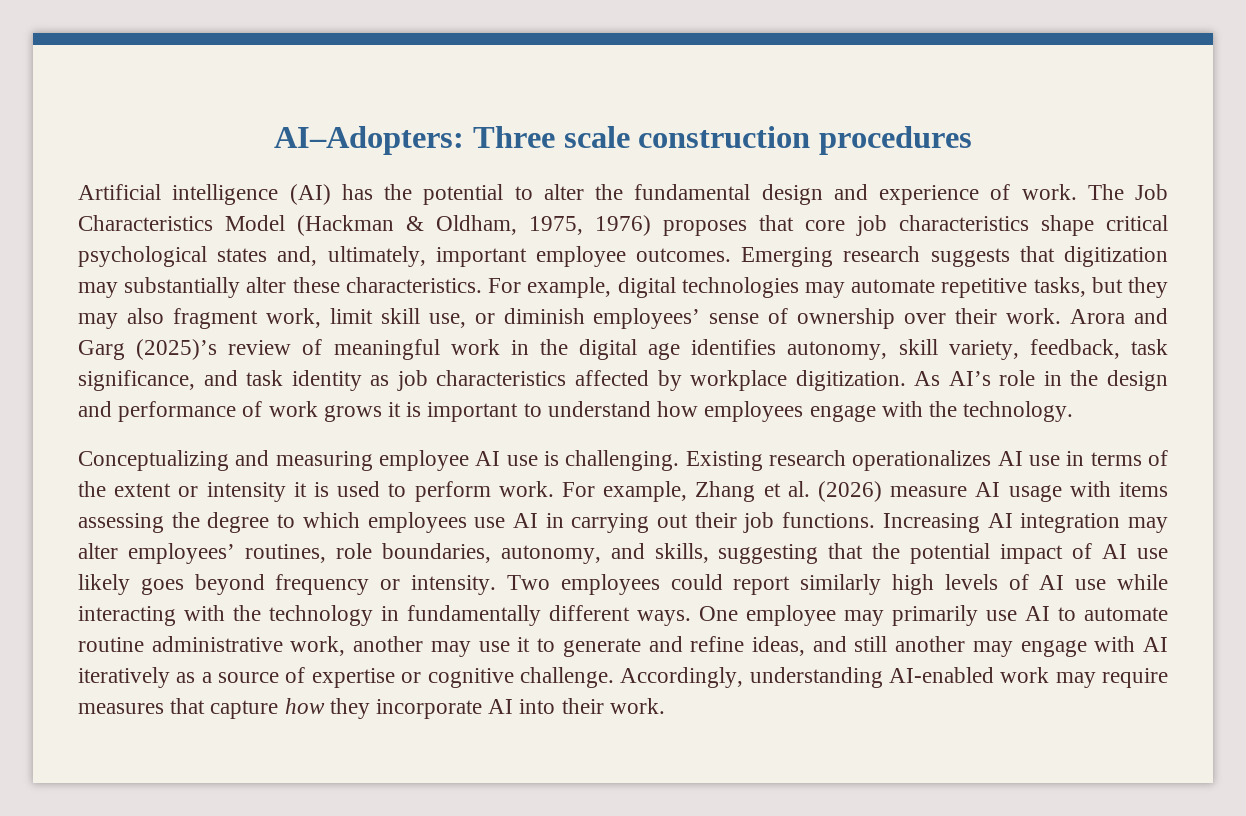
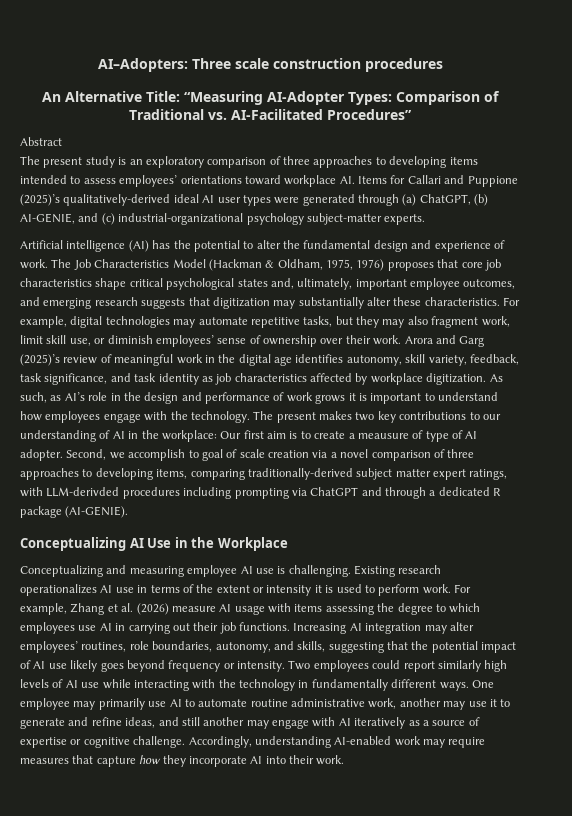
+ An Alternative Title: “Measuring AI-Adopter Types: Comparison of Traditional vs. AI-Facilitated Procedures”
+ Abstract
+ The present study is an exploratory comparison of three approaches to developing items intended to assess employees’ orientations toward workplace AI. Items for Callari and Puppione (2025)’s qualitatively-derived ideal AI user types were generated through (a) ChatGPT, (b) AI-GENIE, and (c) industrial-organizational psychology subject-matter experts.
- The Job Characteristics Model (Hackman & Oldham, 1975, 1976) proposes that core job characteristics shape critical psychological states and, ultimately, important employee outcomes. Emerging research suggests that digitization may substantially alter these characteristics.
+ The Job Characteristics Model (Hackman & Oldham, 1975, 1976) proposes that core job characteristics shape critical psychological states and, ultimately, important employee outcomes, and emerging research suggests that digitization may substantially alter these characteristics.
- As AI’s role in the design and performance of work grows it is important to understand how employees engage with the technology.
+ As such, as AI’s role in the design and performance of work grows it is important to understand how employees engage with the technology. The present makes two key contributions to our understanding of AI in the workplace: Our first aim is to create a meausure of type of AI adopter. Second, we accomplish to goal of scale creation via a novel comparison of three approaches to developing items, comparing traditionally-derived subject matter expert ratings, with LLM-derivded procedures including prompting via ChatGPT and through a dedicated R package (AI-GENIE).
+ Conceptualizing AI Use in the Workplace

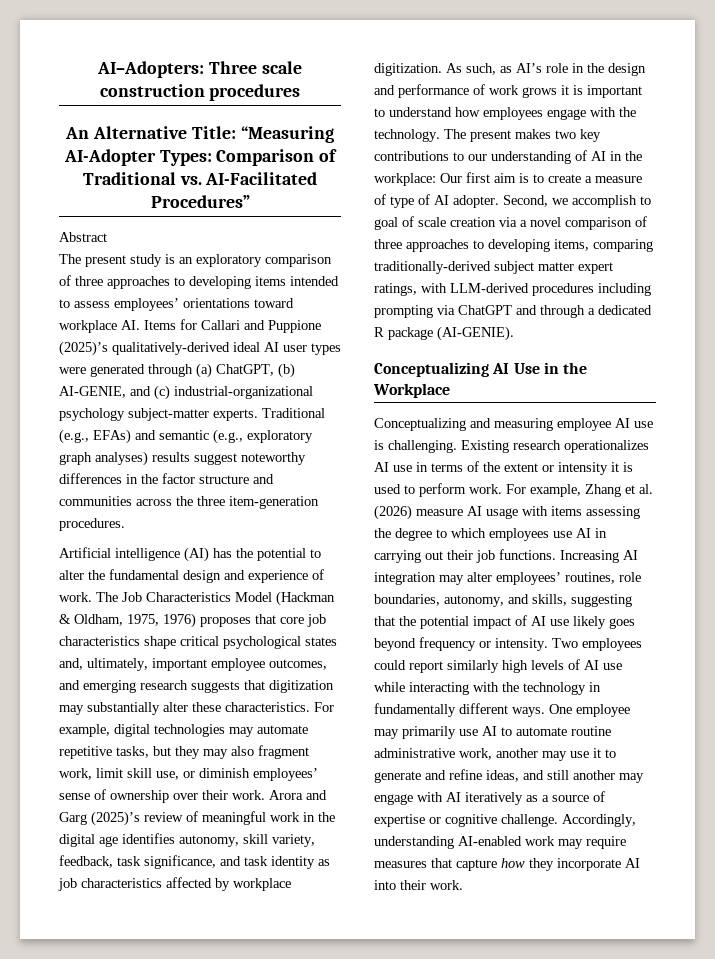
+ Traditional (e.g., EFAs) and semantic (e.g., exploratory graph analyses) results suggest noteworthy differences in the factor structure and communities across the three item-generation procedures.
- The present makes two key contributions to our understanding of AI in the workplace: Our first aim is to create a meausure of type of AI adopter.
+ The present makes two key contributions to our understanding of AI in the workplace: Our first aim is to create a measure of type of AI adopter.
- Second, we accomplish to goal of scale creation via a novel comparison of three approaches to developing items, comparing traditionally-derived subject matter expert ratings, with LLM-derivded procedures including prompting via ChatGPT and through a dedicated R package (AI-GENIE).
+ Second, we accomplish to goal of scale creation via a novel comparison of three approaches to developing items, comparing traditionally-derived subject matter expert ratings, with LLM-derived procedures including prompting via ChatGPT and through a dedicated R package (AI-GENIE).

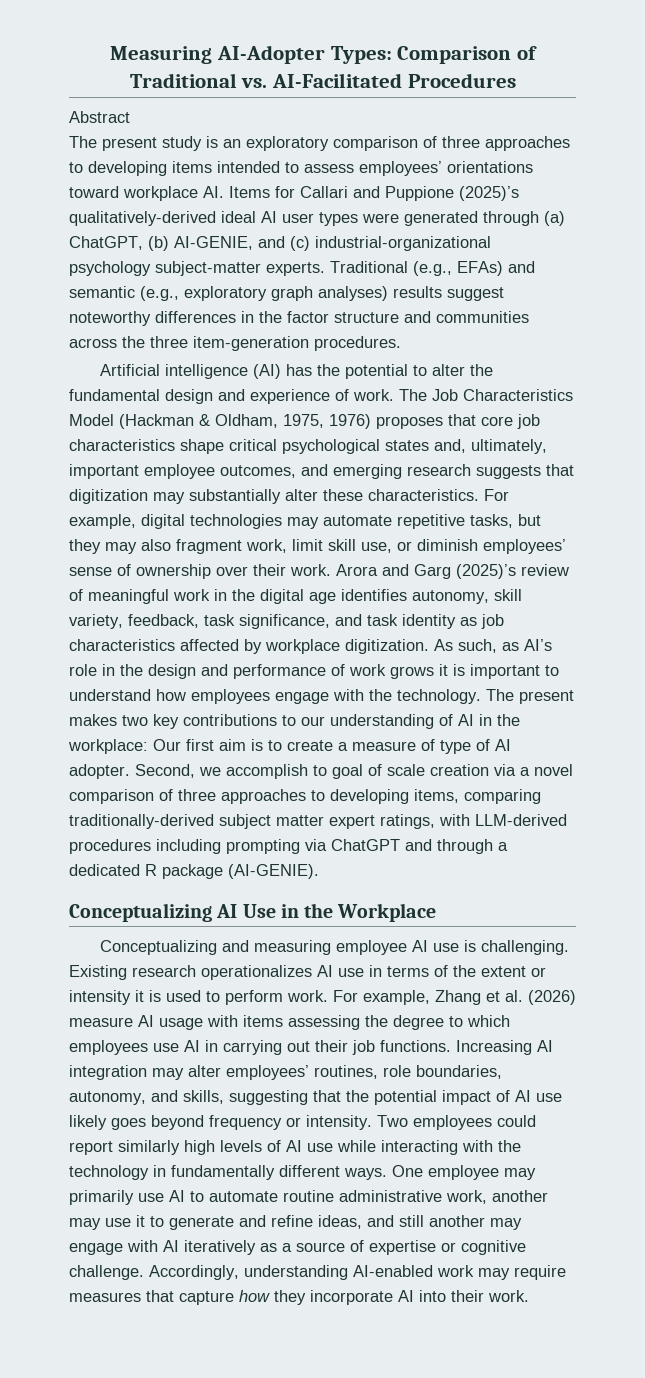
- AI–Adopters: Three scale construction procedures
- An Alternative Title: “Measuring AI-Adopter Types: Comparison of Traditional vs. AI-Facilitated Procedures”
+ Measuring AI-Adopter Types: Comparison of Traditional vs. AI-Facilitated Procedures

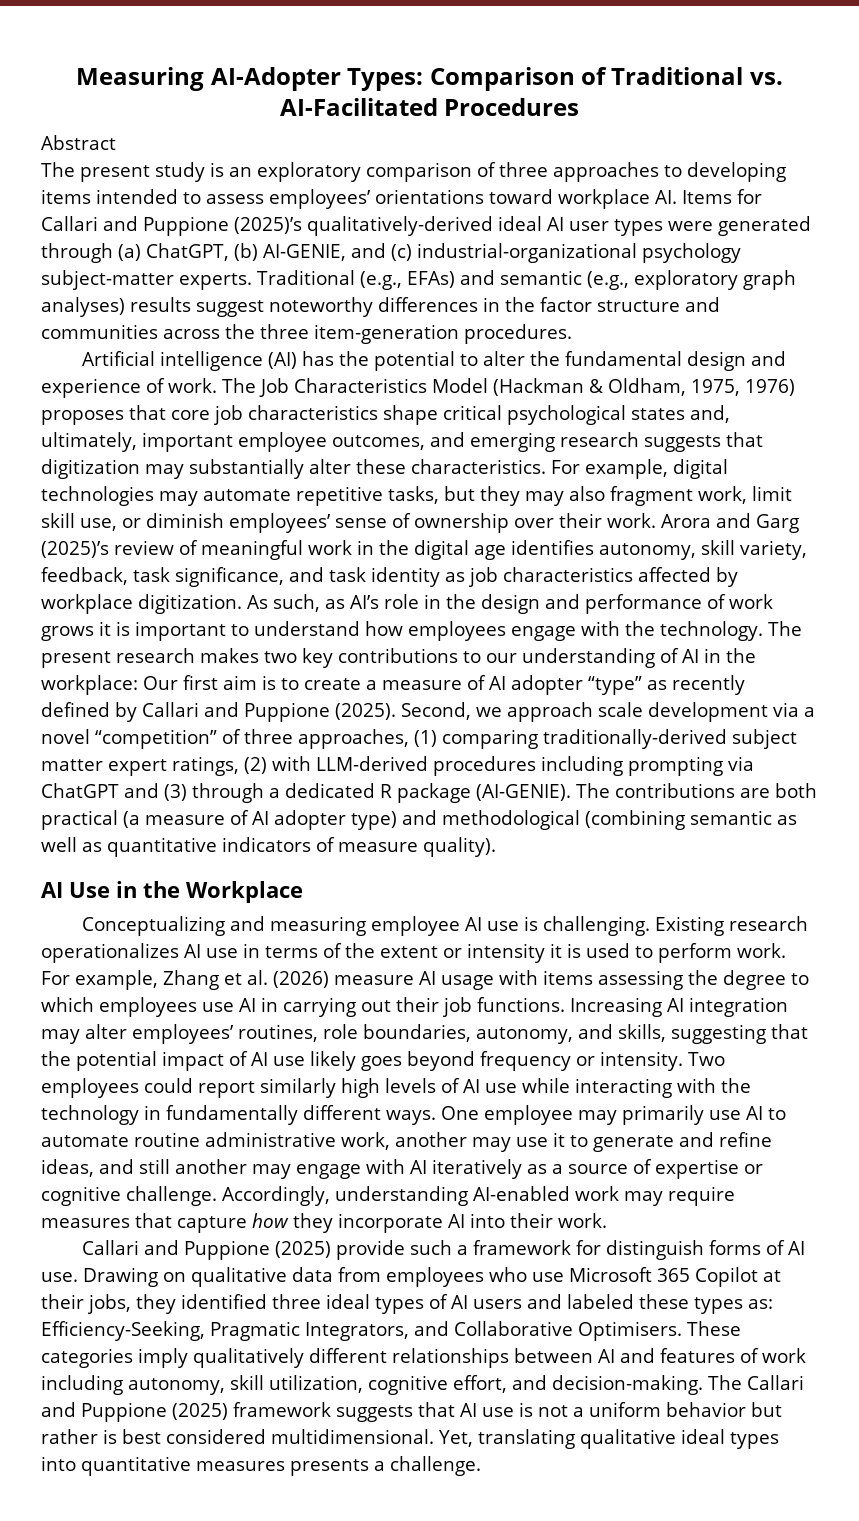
- The present makes two key contributions to our understanding of AI in the workplace: Our first aim is to create a measure of type of AI adopter. Second, we accomplish to goal of scale creation via a novel comparison of three approaches to developing items, comparing traditionally-derived subject matter expert ratings, with LLM-derived procedures including prompting via ChatGPT and through a dedicated R package (AI-GENIE).
- Conceptualizing AI Use in the Workplace
+ The present research makes two key contributions to our understanding of AI in the workplace: Our first aim is to create a measure of AI adopter “type” as recently defined by Callari and Puppione (2025). Second, we approach scale development via a novel “competition” of three approaches, (1) comparing traditionally-derived subject matter expert ratings, (2) with LLM-derived procedures including prompting via ChatGPT and (3) through a dedicated R package (AI-GENIE). The contributions are both practical (a measure of AI adopter type) and methodological (combining semantic as well as quantitative indicators of measure quality).
+ AI Use in the Workplace
+ Callari and Puppione (2025) provide such a framework for distinguish forms of AI use. Drawing on qualitative data from employees who use Microsoft 365 Copilot at their jobs, they identified three ideal types of AI users and labeled these types as: Efficiency-Seeking, Pragmatic Integrators, and Collaborative Optimisers. These categories imply qualitatively different relationships between AI and features of work including autonomy, skill utilization, cognitive effort, and decision-making. The Callari and Puppione (2025) framework suggests that AI use is not a uniform behavior but rather is best considered multidimensional. Yet, translating qualitative ideal types into quantitative measures presents a challenge.

